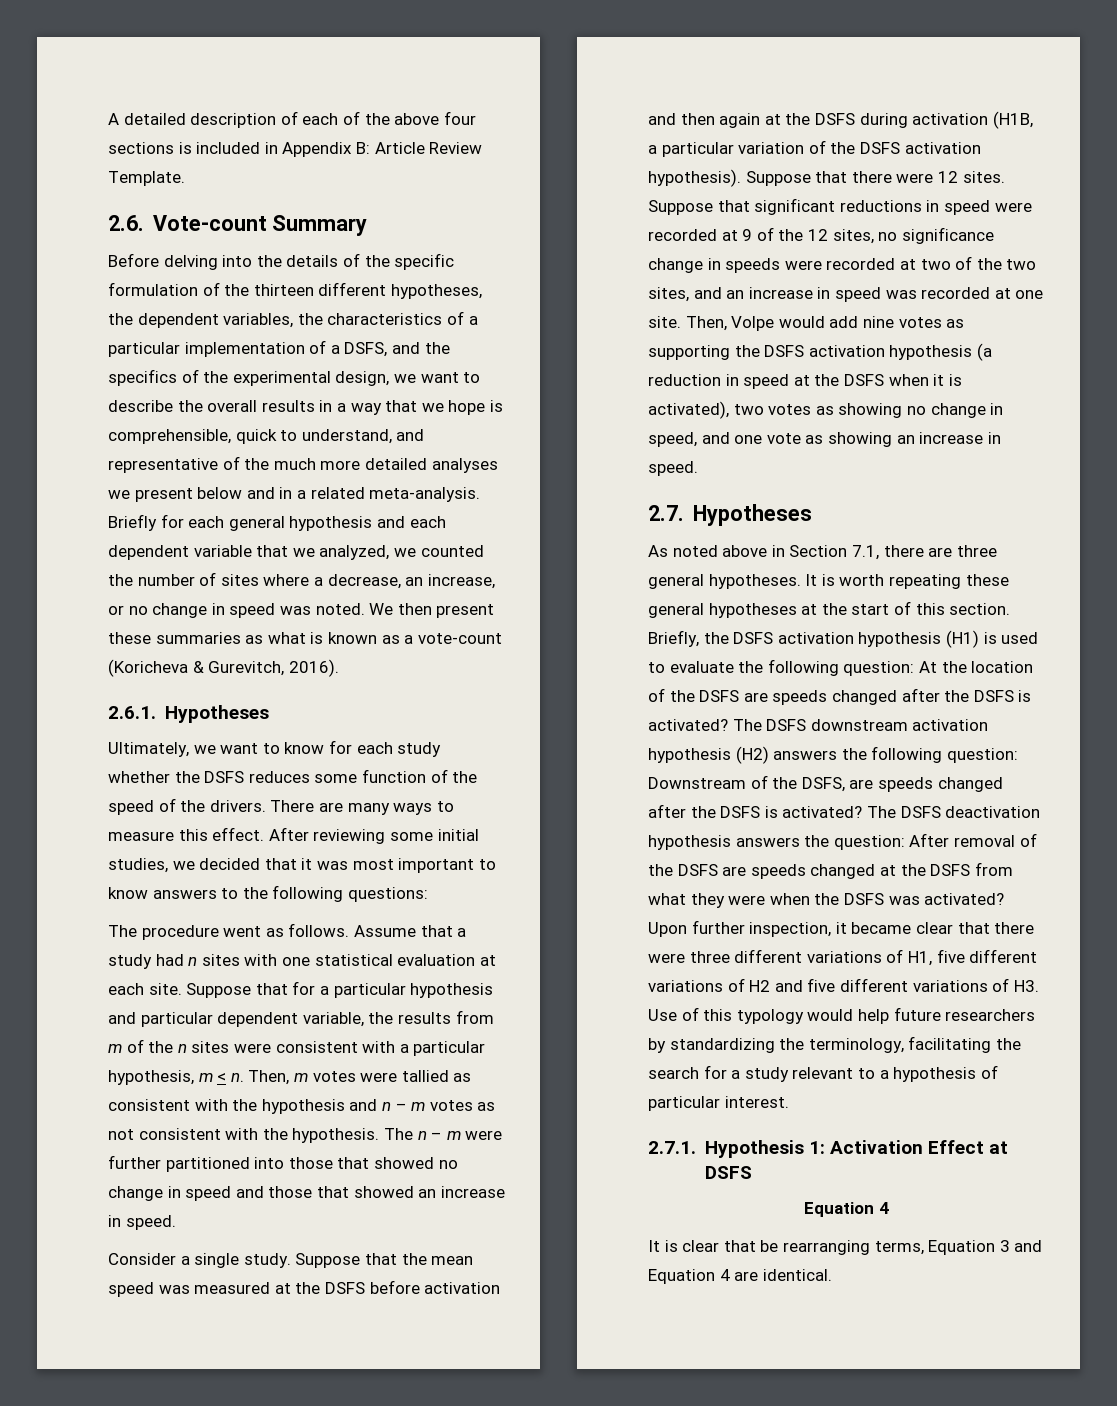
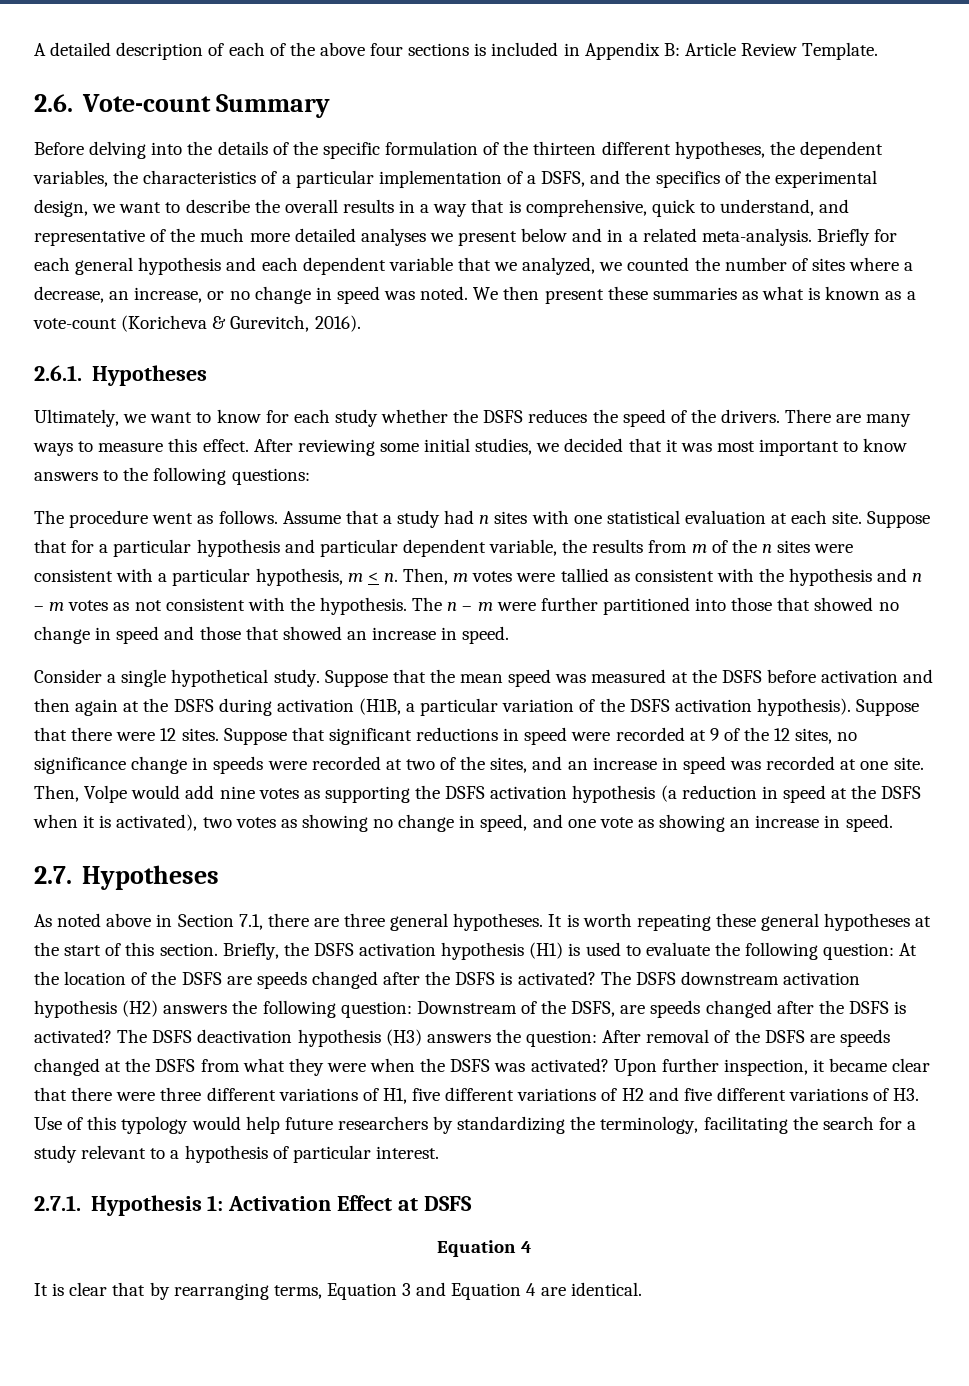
- Before delving into the details of the specific formulation of the thirteen different hypotheses, the dependent variables, the characteristics of a particular implementation of a DSFS, and the specifics of the experimental design, we want to describe the overall results in a way that we hope is comprehensible, quick to understand, and representative of the much more detailed analyses we present below and in a related meta-analysis.
+ Before delving into the details of the specific formulation of the thirteen different hypotheses, the dependent variables, the characteristics of a particular implementation of a DSFS, and the specifics of the experimental design, we want to describe the overall results in a way that is comprehensive, quick to understand, and representative of the much more detailed analyses we present below and in a related meta-analysis.
- Ultimately, we want to know for each study whether the DSFS reduces some function of the speed of the drivers.
+ Ultimately, we want to know for each study whether the DSFS reduces the speed of the drivers.
- Consider a single study.
+ Consider a single hypothetical study.
- Suppose that significant reductions in speed were recorded at 9 of the 12 sites, no significance change in speeds were recorded at two of the two sites, and an increase in speed was recorded at one site.
+ Suppose that significant reductions in speed were recorded at 9 of the 12 sites, no significance change in speeds were recorded at two of the sites, and an increase in speed was recorded at one site.
- The DSFS deactivation hypothesis answers the question: After removal of the DSFS are speeds changed at the DSFS from what they were when the DSFS was activated?
+ The DSFS deactivation hypothesis (H3) answers the question: After removal of the DSFS are speeds changed at the DSFS from what they were when the DSFS was activated?
- It is clear that be rearranging terms, Equation 3 and Equation 4 are identical.
+ It is clear that by rearranging terms, Equation 3 and Equation 4 are identical.

